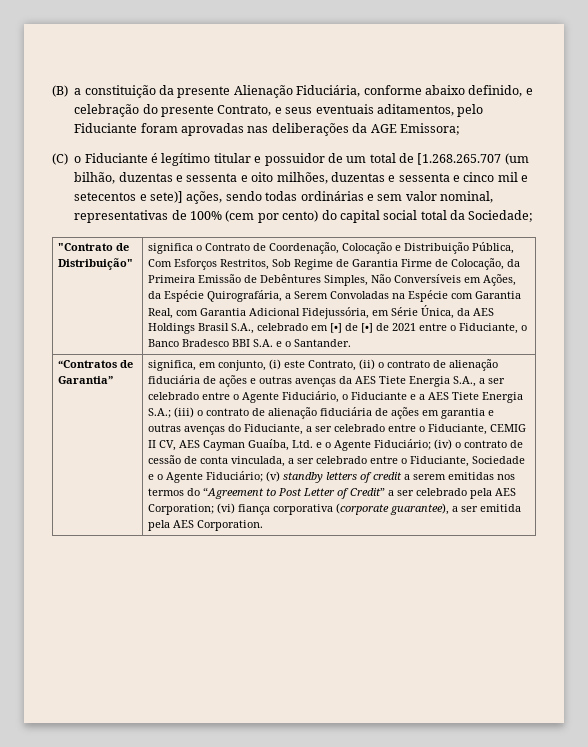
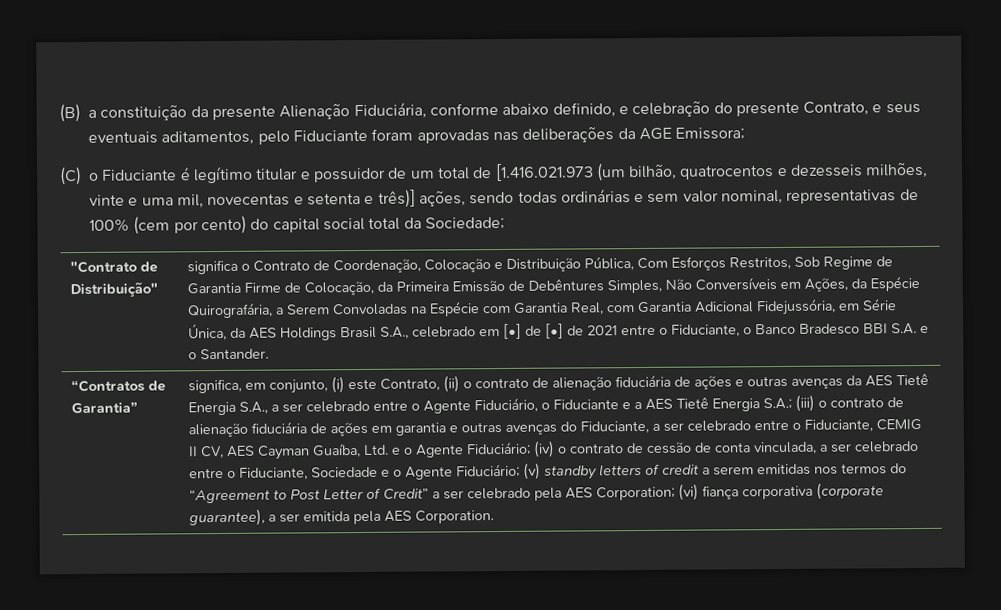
- (C) o Fiduciante é legítimo titular e possuidor de um total de [1.268.265.707 (um bilhão, duzentas e sessenta e oito milhões, duzentas e sessenta e cinco mil e setecentos e sete)] ações, sendo todas ordinárias e sem valor nominal, representativas de 100% (cem por cento) do capital social total da Sociedade;
+ (C) o Fiduciante é legítimo titular e possuidor de um total de [1.416.021.973 (um bilhão, quatrocentos e dezesseis milhões, vinte e uma mil, novecentas e setenta e três)] ações, sendo todas ordinárias e sem valor nominal, representativas de 100% (cem por cento) do capital social total da Sociedade;
- significa, em conjunto, (i) este Contrato, (ii) o contrato de alienação fiduciária de ações e outras avenças da AES Tiete Energia S.A., a ser celebrado entre o Agente Fiduciário, o Fiduciante e a AES Tiete Energia S.A.;
+ significa, em conjunto, (i) este Contrato, (ii) o contrato de alienação fiduciária de ações e outras avenças da AES Tietê Energia S.A., a ser celebrado entre o Agente Fiduciário, o Fiduciante e a AES Tietê Energia S.A.;

